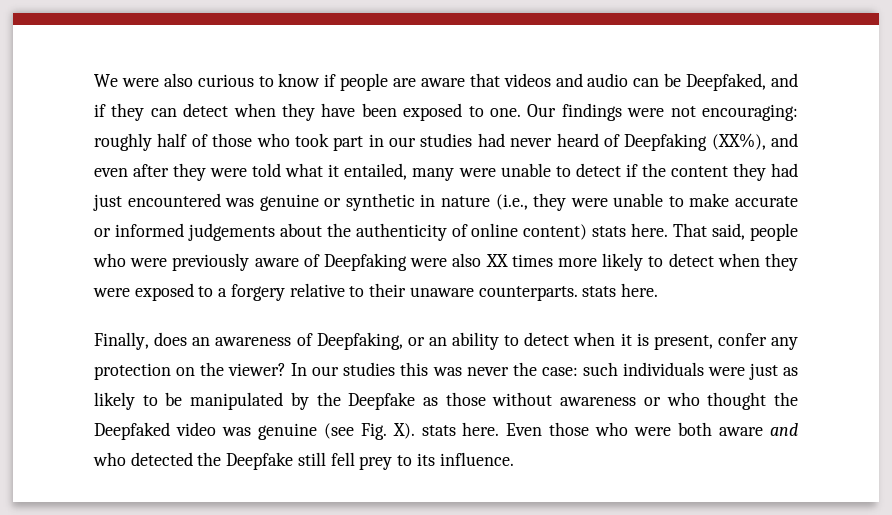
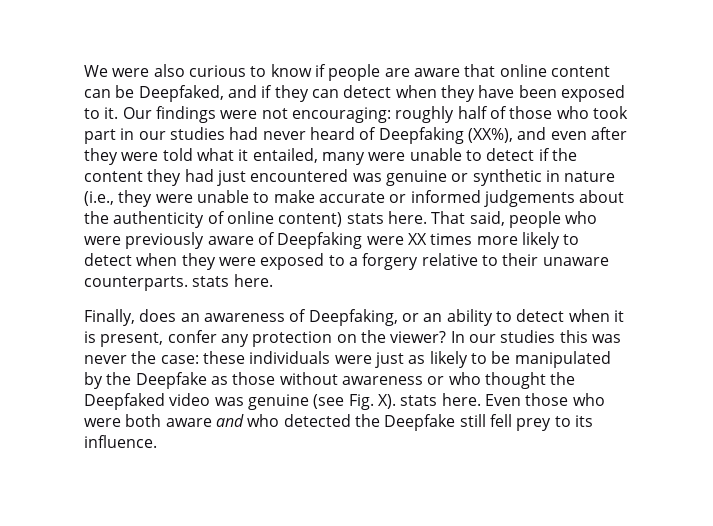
- We were also curious to know if people are aware that videos and audio can be Deepfaked, and if they can detect when they have been exposed to one.
+ We were also curious to know if people are aware that online content can be Deepfaked, and if they can detect when they have been exposed to it.
- That said, people who were previously aware of Deepfaking were also XX times more likely to detect when they were exposed to a forgery relative to their unaware counterparts. stats here.
+ That said, people who were previously aware of Deepfaking were XX times more likely to detect when they were exposed to a forgery relative to their unaware counterparts. stats here.
- In our studies this was never the case: such individuals were just as likely to be manipulated by the Deepfake as those without awareness or who thought the Deepfaked video was genuine (see Fig. X). stats here.
+ In our studies this was never the case: these individuals were just as likely to be manipulated by the Deepfake as those without awareness or who thought the Deepfaked video was genuine (see Fig. X). stats here.

